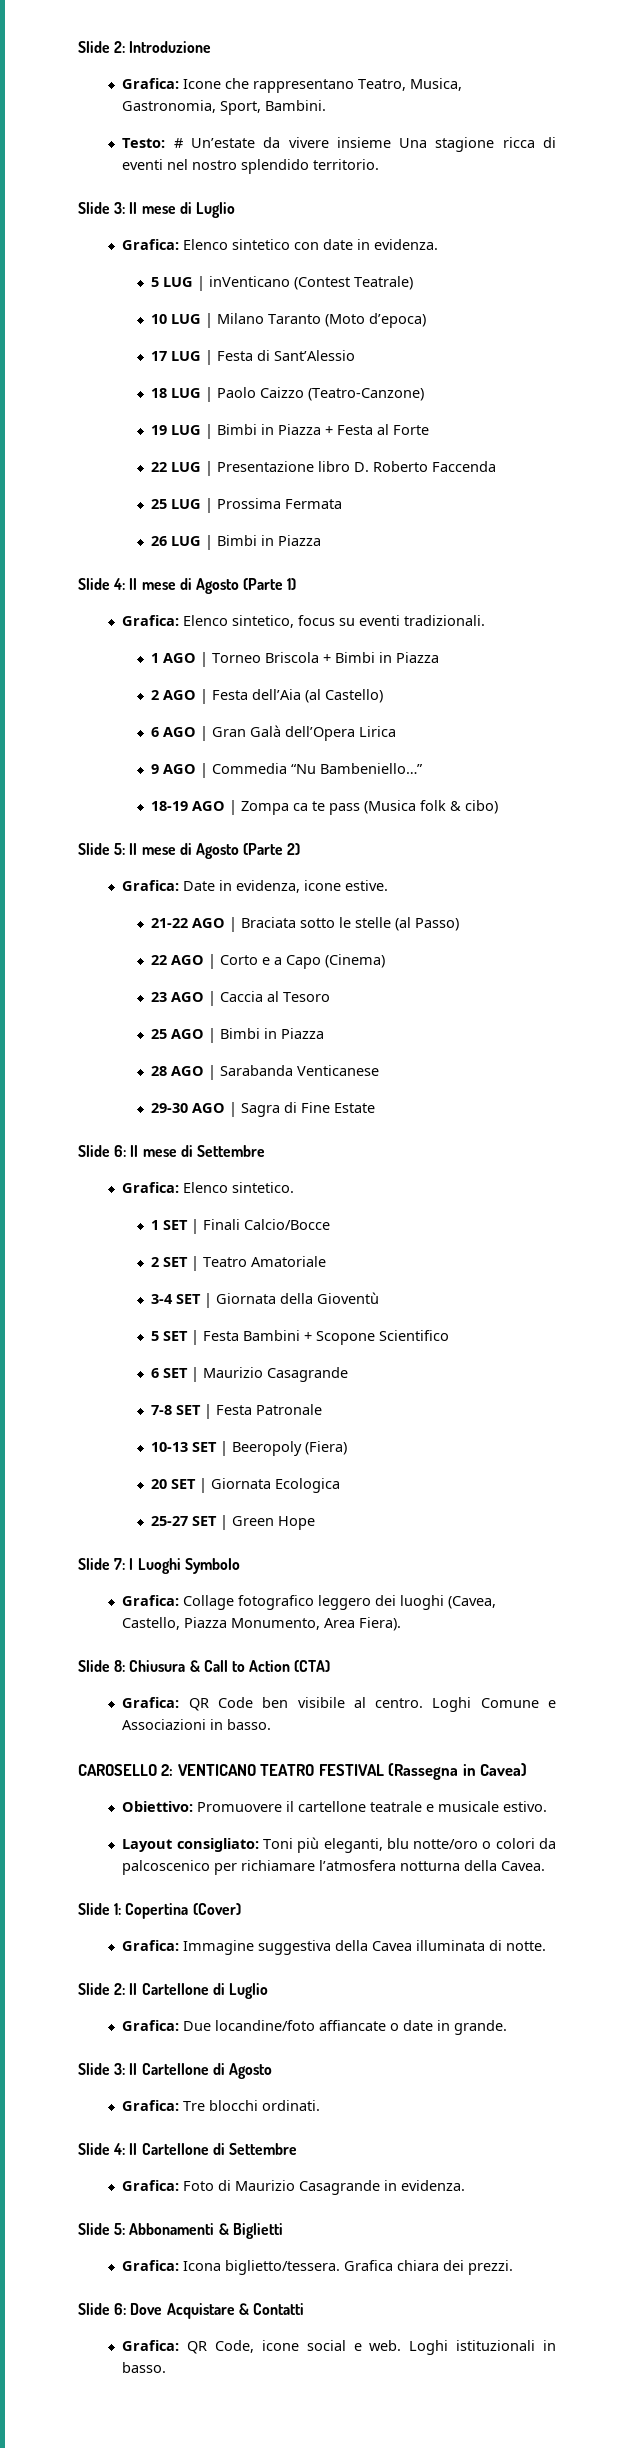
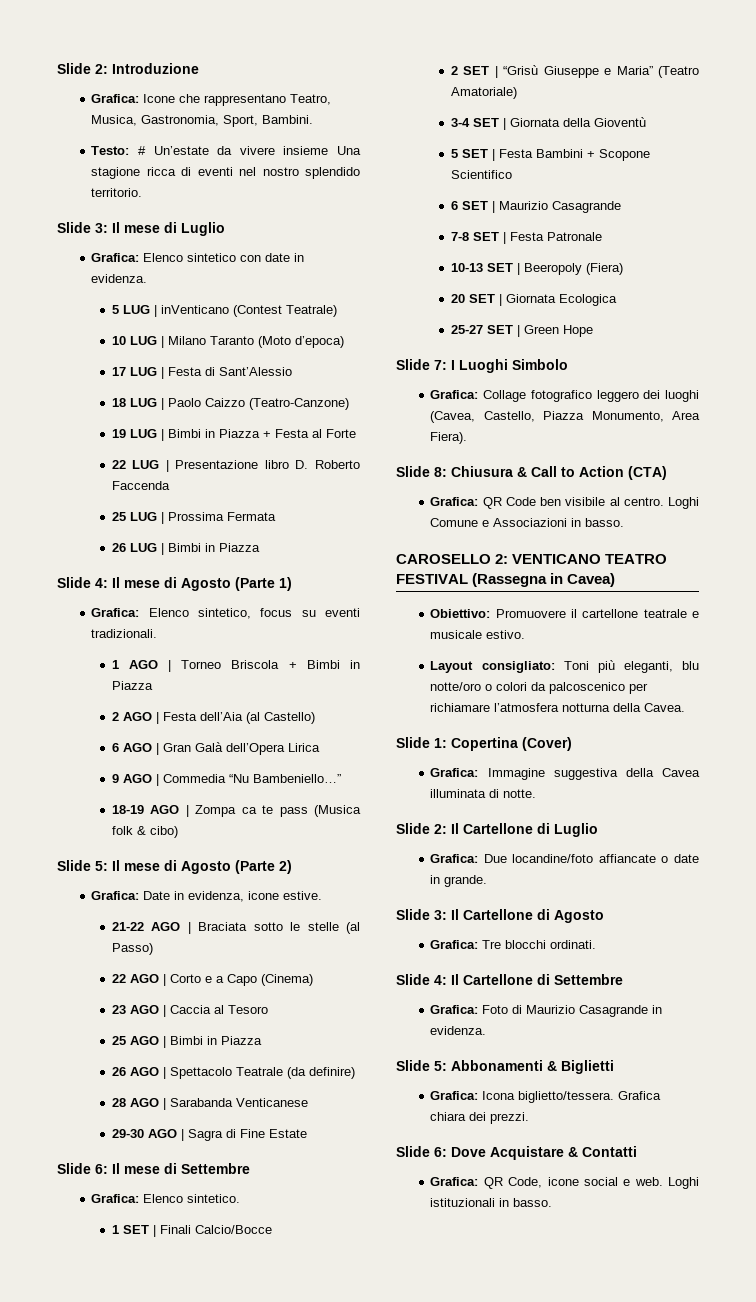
+ 26 AGO | Spettacolo Teatrale (da definire)
- 2 SET | Teatro Amatoriale
+ 2 SET | “Grisù Giuseppe e Maria” (Teatro Amatoriale)
- Slide 7: I Luoghi Symbolo
+ Slide 7: I Luoghi Simbolo

